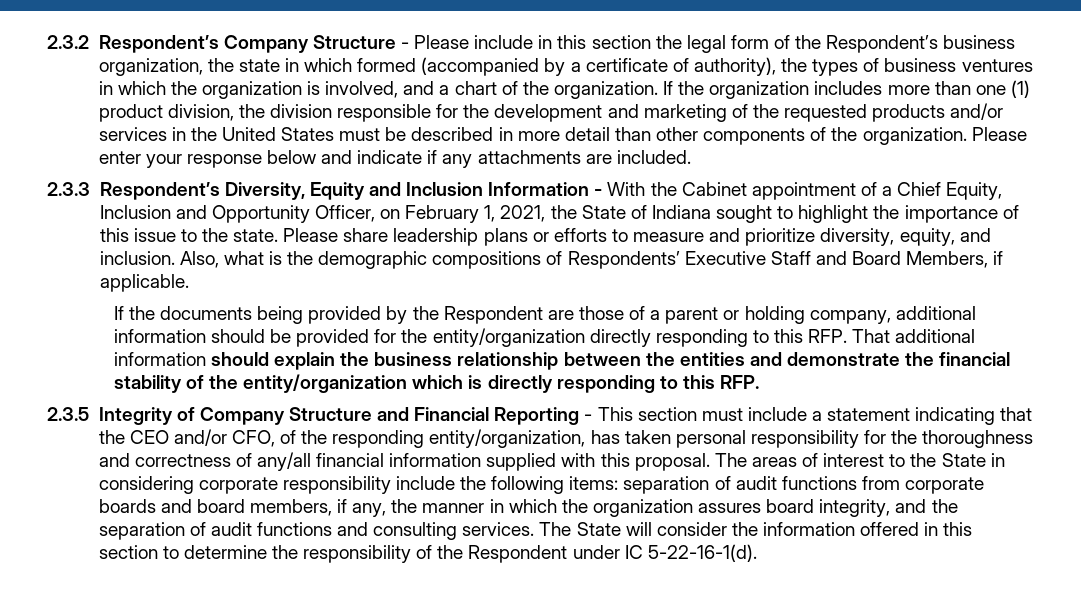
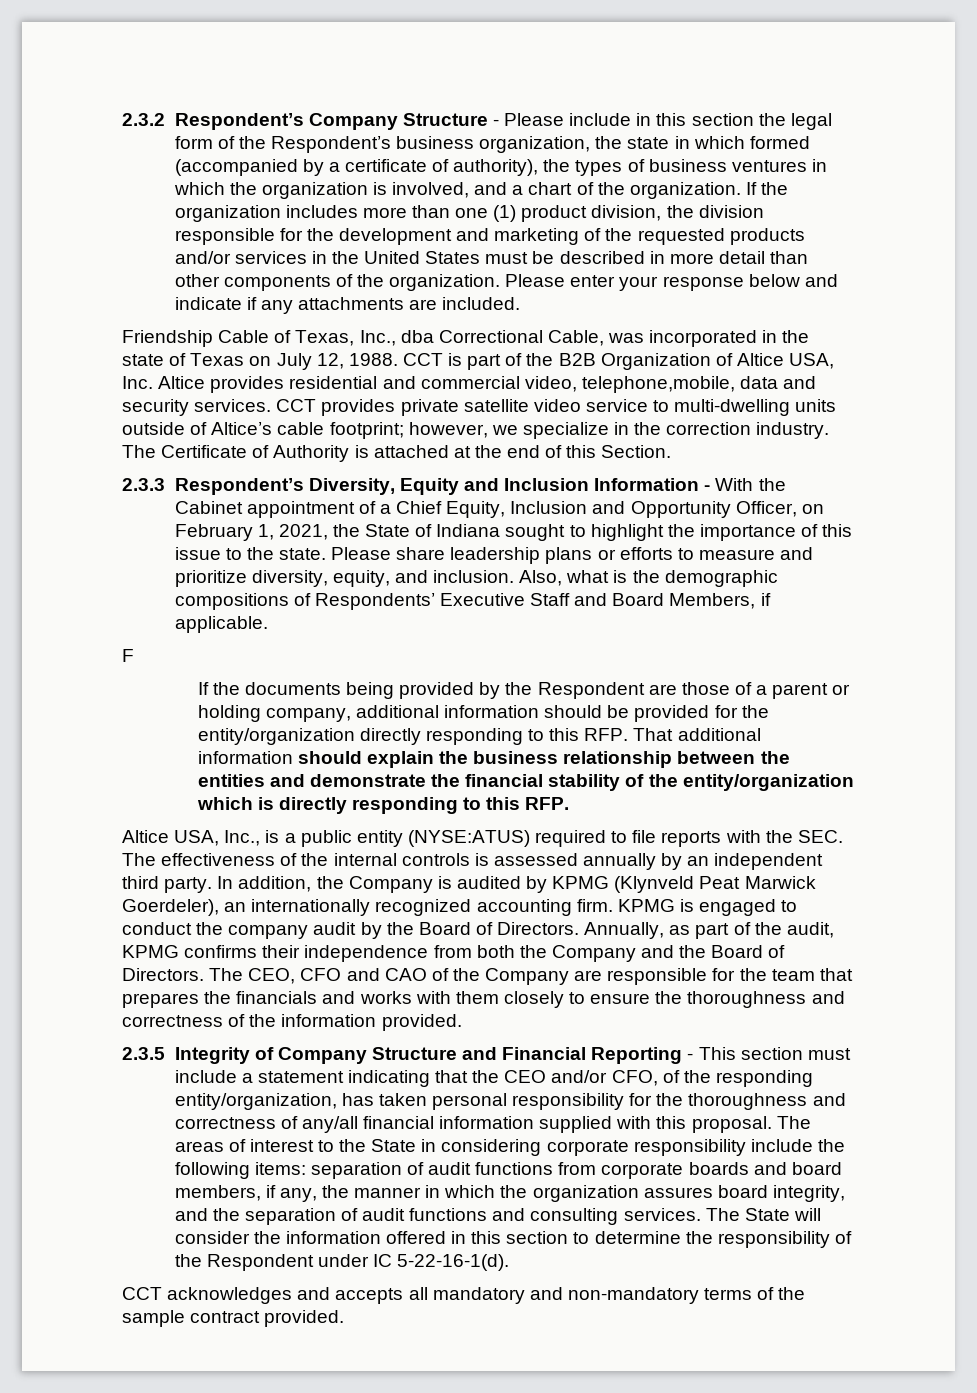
+ Friendship Cable of Texas, Inc., dba Correctional Cable, was incorporated in the state of Texas on July 12, 1988. CCT is part of the B2B Organization of Altice USA, Inc. Altice provides residential and commercial video, telephone,mobile, data and security services. CCT provides private satellite video service to multi-dwelling units outside of Altice’s cable footprint; however, we specialize in the correction industry. The Certificate of Authority is attached at the end of this Section.
+ F
+ Altice USA, Inc., is a public entity (NYSE:ATUS) required to file reports with the SEC. The effectiveness of the internal controls is assessed annually by an independent third party. In addition, the Company is audited by KPMG (Klynveld Peat Marwick Goerdeler), an internationally recognized accounting firm. KPMG is engaged to conduct the company audit by the Board of Directors. Annually, as part of the audit, KPMG confirms their independence from both the Company and the Board of Directors. The CEO, CFO and CAO of the Company are responsible for the team that prepares the financials and works with them closely to ensure the thoroughness and correctness of the information provided.
+ CCT acknowledges and accepts all mandatory and non-mandatory terms of the sample contract provided.

